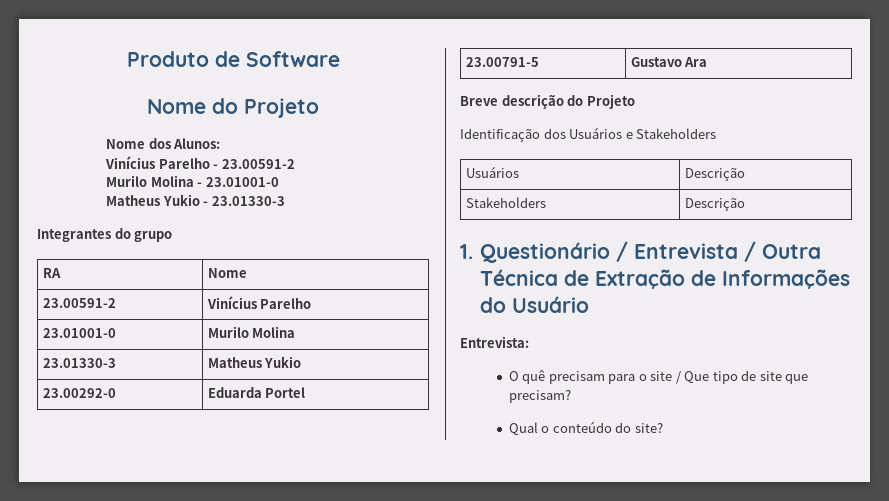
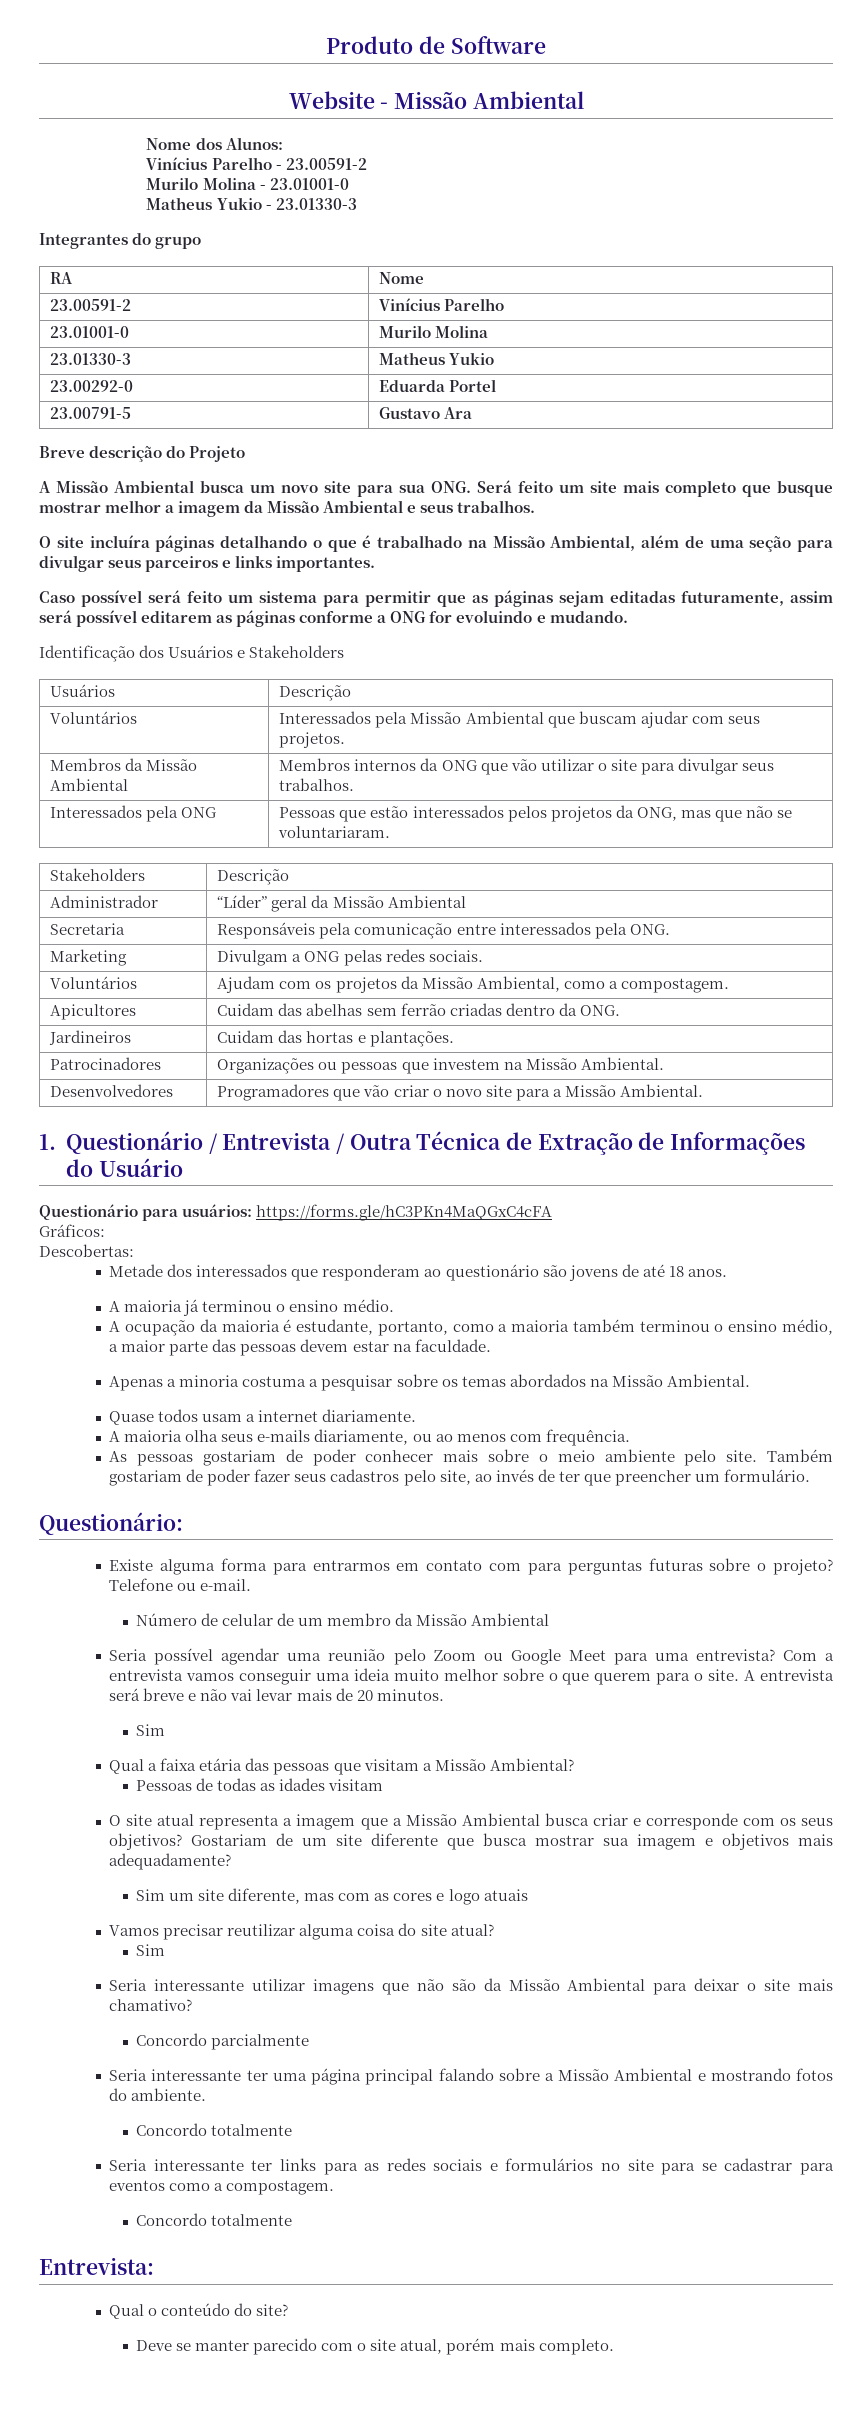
- Nome do Projeto
+ Website - Missão Ambiental
+ A Missão Ambiental busca um novo site para sua ONG. Será feito um site mais completo que busque mostrar melhor a imagem da Missão Ambiental e seus trabalhos.
+ O site incluíra páginas detalhando o que é trabalhado na Missão Ambiental, além de uma seção para divulgar seus parceiros e links importantes.
+ Caso possível será feito um sistema para permitir que as páginas sejam editadas futuramente, assim será possível editarem as páginas conforme a ONG for evoluindo e mudando.
+ Voluntários | Interessados pela Missão Ambiental que buscam ajudar com seus projetos.
+ Membros da Missão Ambiental | Membros internos da ONG que vão utilizar o site para divulgar seus trabalhos.
+ Interessados pela ONG | Pessoas que estão interessados pelos projetos da ONG, mas que não se voluntariaram.
  Stakeholders | Descrição
+ Administrador | “Líder” geral da Missão Ambiental
+ Secretaria | Responsáveis pela comunicação entre interessados pela ONG.
+ Marketing | Divulgam a ONG pelas redes sociais.
+ Voluntários | Ajudam com os projetos da Missão Ambiental, como a compostagem.
+ Apicultores | Cuidam das abelhas sem ferrão criadas dentro da ONG.
+ Jardineiros | Cuidam das hortas e plantações.
+ Patrocinadores | Organizações ou pessoas que investem na Missão Ambiental.
+ Desenvolvedores | Programadores que vão criar o novo site para a Missão Ambiental.
+ Questionário para usuários: https://forms.gle/hC3PKn4MaQGxC4cFA
+ Gráficos:
+ Descobertas:
+ Metade dos interessados que responderam ao questionário são jovens de até 18 anos.
+ A maioria já terminou o ensino médio.
+ A ocupação da maioria é estudante, portanto, como a maioria também terminou o ensino médio, a maior parte das pessoas devem estar na faculdade.
+ Apenas a minoria costuma a pesquisar sobre os temas abordados na Missão Ambiental.
+ Quase todos usam a internet diariamente.
+ A maioria olha seus e-mails diariamente, ou ao menos com frequência.
+ As pessoas gostariam de poder conhecer mais sobre o meio ambiente pelo site. Também gostariam de poder fazer seus cadastros pelo site, ao invés de ter que preencher um formulário.
+ Questionário:
+ Existe alguma forma para entrarmos em contato com para perguntas futuras sobre o projeto? Telefone ou e-mail.
+ Número de celular de um membro da Missão Ambiental
+ Seria possível agendar uma reunião pelo Zoom ou Google Meet para uma entrevista? Com a entrevista vamos conseguir uma ideia muito melhor sobre o que querem para o site. A entrevista será breve e não vai levar mais de 20 minutos.
+ Sim
+ Qual a faixa etária das pessoas que visitam a Missão Ambiental?
+ Pessoas de todas as idades visitam
+ O site atual representa a imagem que a Missão Ambiental busca criar e corresponde com os seus objetivos? Gostariam de um site diferente que busca mostrar sua imagem e objetivos mais adequadamente?
+ Sim um site diferente, mas com as cores e logo atuais
+ Vamos precisar reutilizar alguma coisa do site atual?
+ Sim
+ Seria interessante utilizar imagens que não são da Missão Ambiental para deixar o site mais chamativo?
+ Concordo parcialmente
+ Seria interessante ter uma página principal falando sobre a Missão Ambiental e mostrando fotos do ambiente.
+ Concordo totalmente
+ Seria interessante ter links para as redes sociais e formulários no site para se cadastrar para eventos como a compostagem.
+ Concordo totalmente
  Entrevista:
- O quê precisam para o site / Que tipo de site que precisam?
+ Deve se manter parecido com o site atual, porém mais completo.

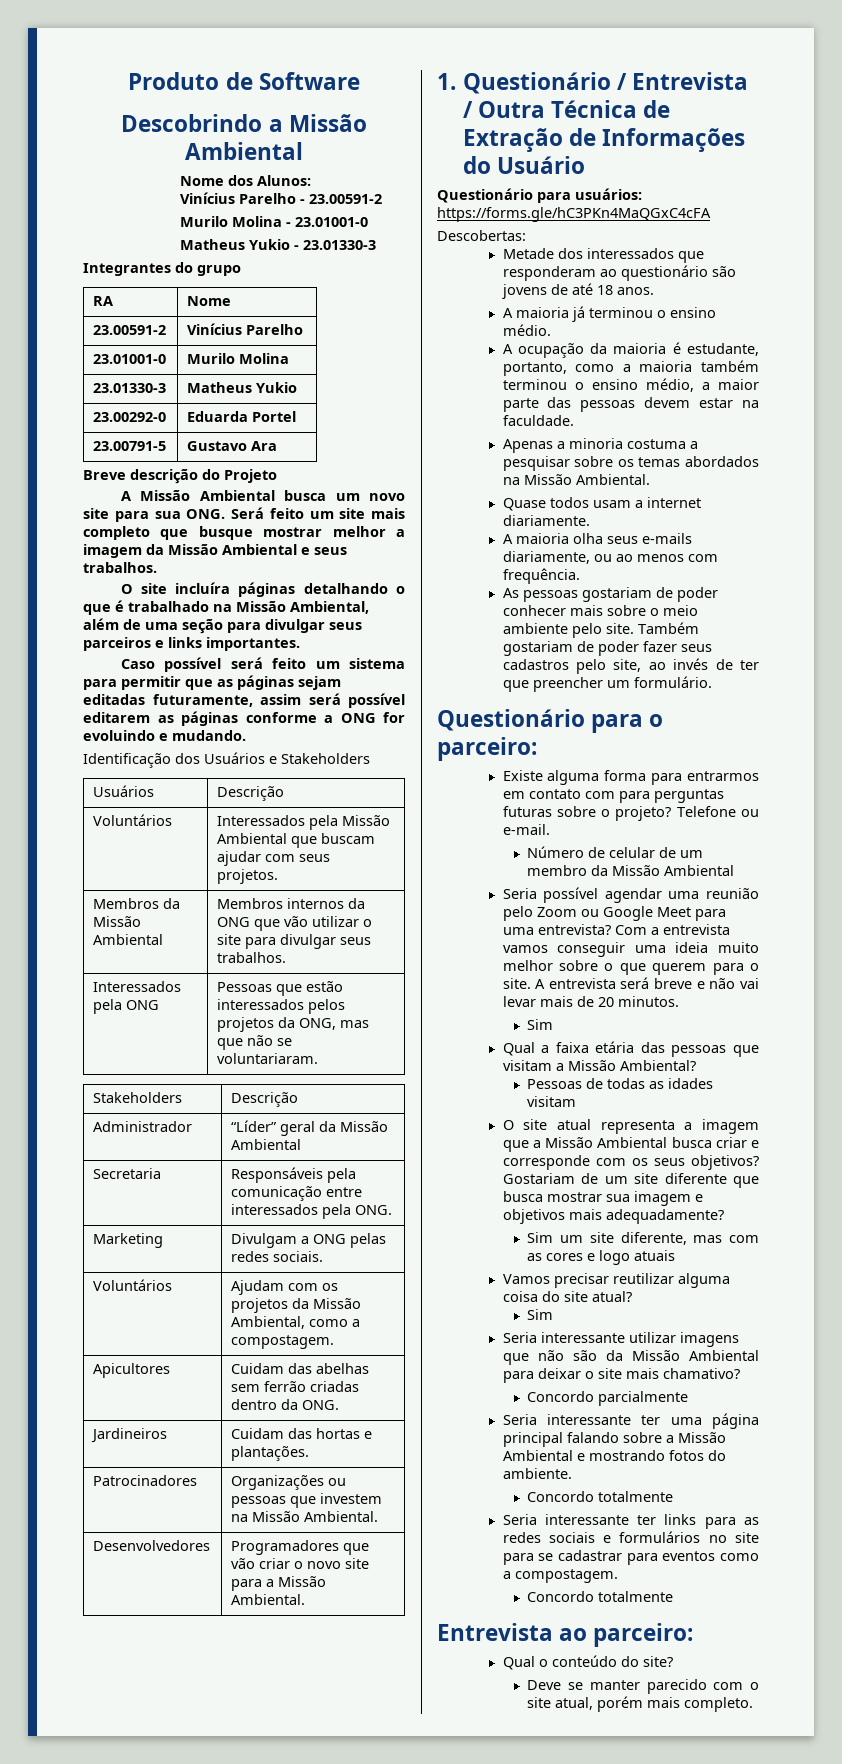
- Website - Missão Ambiental
+ Descobrindo a Missão Ambiental
- Gráficos:
- Questionário:
+ Questionário para o parceiro:
- Entrevista:
+ Entrevista ao parceiro:

